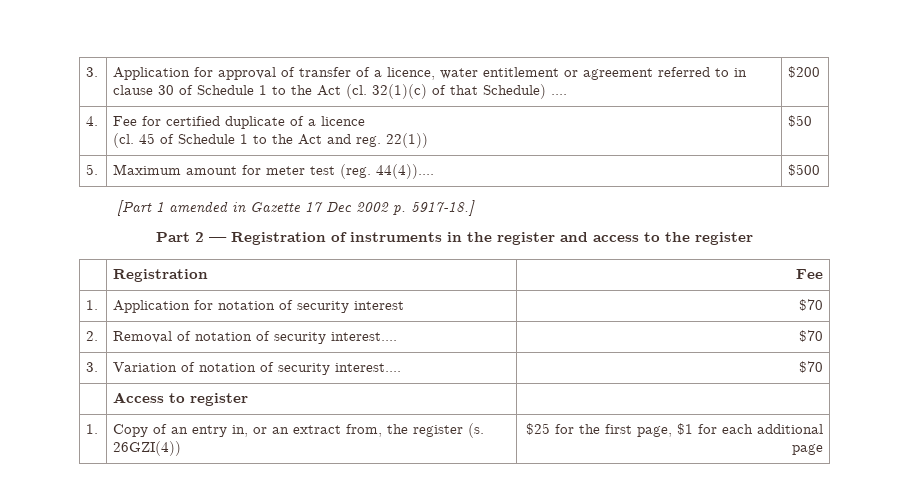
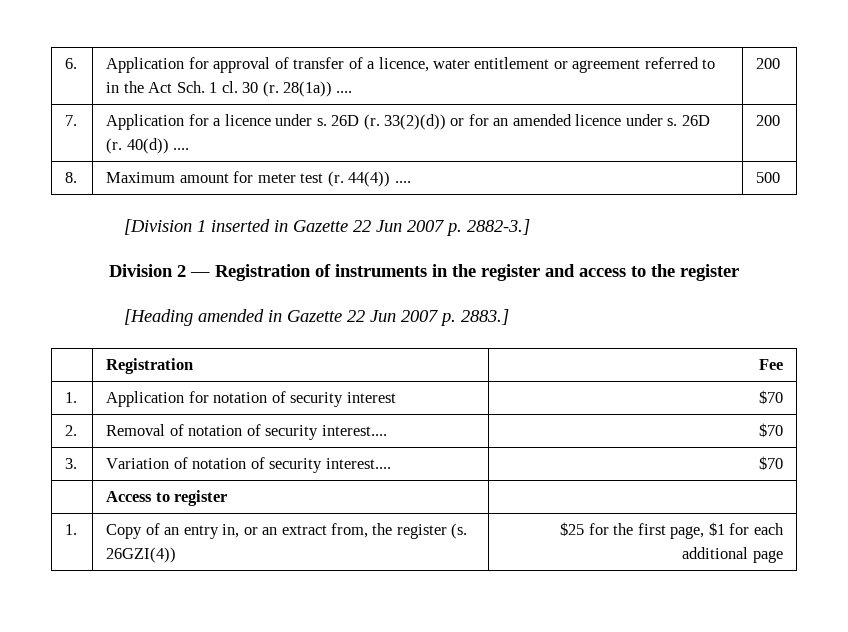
- 3. | Application for approval of transfer of a licence, water entitlement or agreement referred to in clause 30 of Schedule 1 to the Act (cl. 32(1)(c) of that Schedule) .... | $200
- 4. | Fee for certified duplicate of a licence
- (cl. 45 of Schedule 1 to the Act and reg. 22(1)) | $50
- 5. | Maximum amount for meter test (reg. 44(4)).... | $500
- [Part 1 amended in Gazette 17 Dec 2002 p. 5917-18.]
- Part 2 — Registration of instruments in the register and access to the register
+ 6. | Application for approval of transfer of a licence, water entitlement or agreement referred to in the Act Sch. 1 cl. 30 (r. 28(1a)) .... | 200
+ 7. | Application for a licence under s. 26D (r. 33(2)(d)) or for an amended licence under s. 26D (r. 40(d)) .... | 200
+ 8. | Maximum amount for meter test (r. 44(4)) .... | 500
+ [Division 1 inserted in Gazette 22 Jun 2007 p. 2882-3.]
+ Division 2 — Registration of instruments in the register and access to the register
+ [Heading amended in Gazette 22 Jun 2007 p. 2883.]

